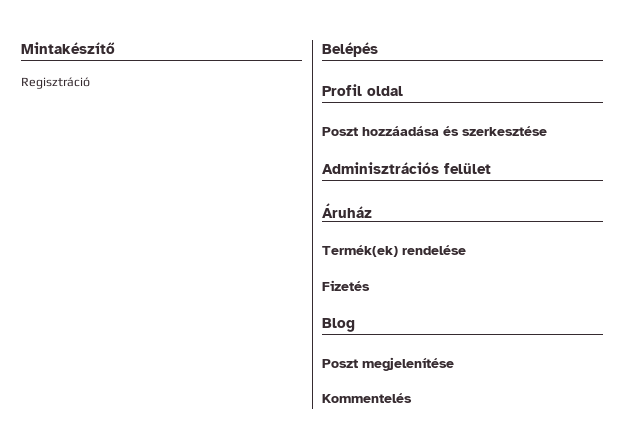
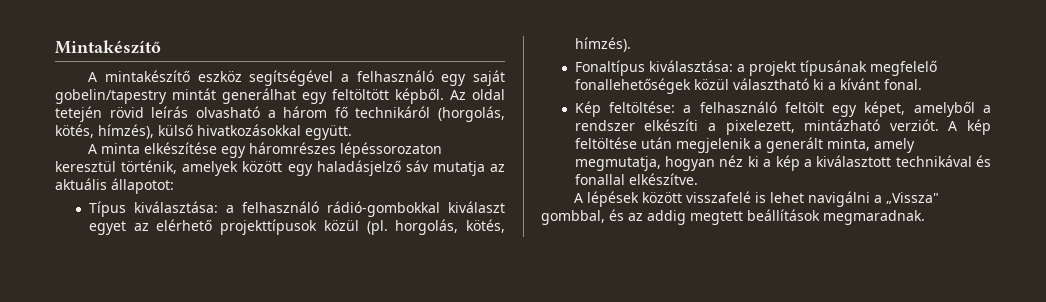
- Regisztráció
- Belépés
- Profil oldal
- Poszt hozzáadása és szerkesztése
- Adminisztrációs felület
- Áruház
- Termék(ek) rendelése
- Fizetés
- Blog
- Poszt megjelenítése
- Kommentelés
+ A mintakészítő eszköz segítségével a felhasználó egy saját gobelin/tapestry mintát generálhat egy feltöltött képből. Az oldal tetején rövid leírás olvasható a három fő technikáról (horgolás, kötés, hímzés), külső hivatkozásokkal együtt.
+ A minta elkészítése egy háromrészes lépéssorozaton keresztül történik, amelyek között egy haladásjelző sáv mutatja az aktuális állapotot:
+ Típus kiválasztása: a felhasználó rádió-gombokkal kiválaszt egyet az elérhető projekttípusok közül (pl. horgolás, kötés, hímzés).
+ Fonaltípus kiválasztása: a projekt típusának megfelelő fonallehetőségek közül választható ki a kívánt fonal.
+ Kép feltöltése: a felhasználó feltölt egy képet, amelyből a rendszer elkészíti a pixelezett, mintázható verziót. A kép feltöltése után megjelenik a generált minta, amely megmutatja, hogyan néz ki a kép a kiválasztott technikával és fonallal elkészítve.
+ A lépések között visszafelé is lehet navigálni a „Vissza" gombbal, és az addig megtett beállítások megmaradnak.

